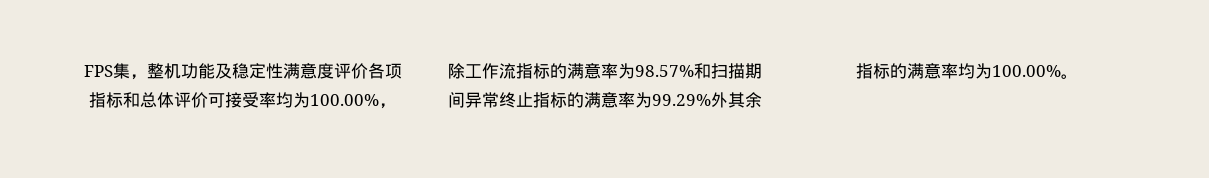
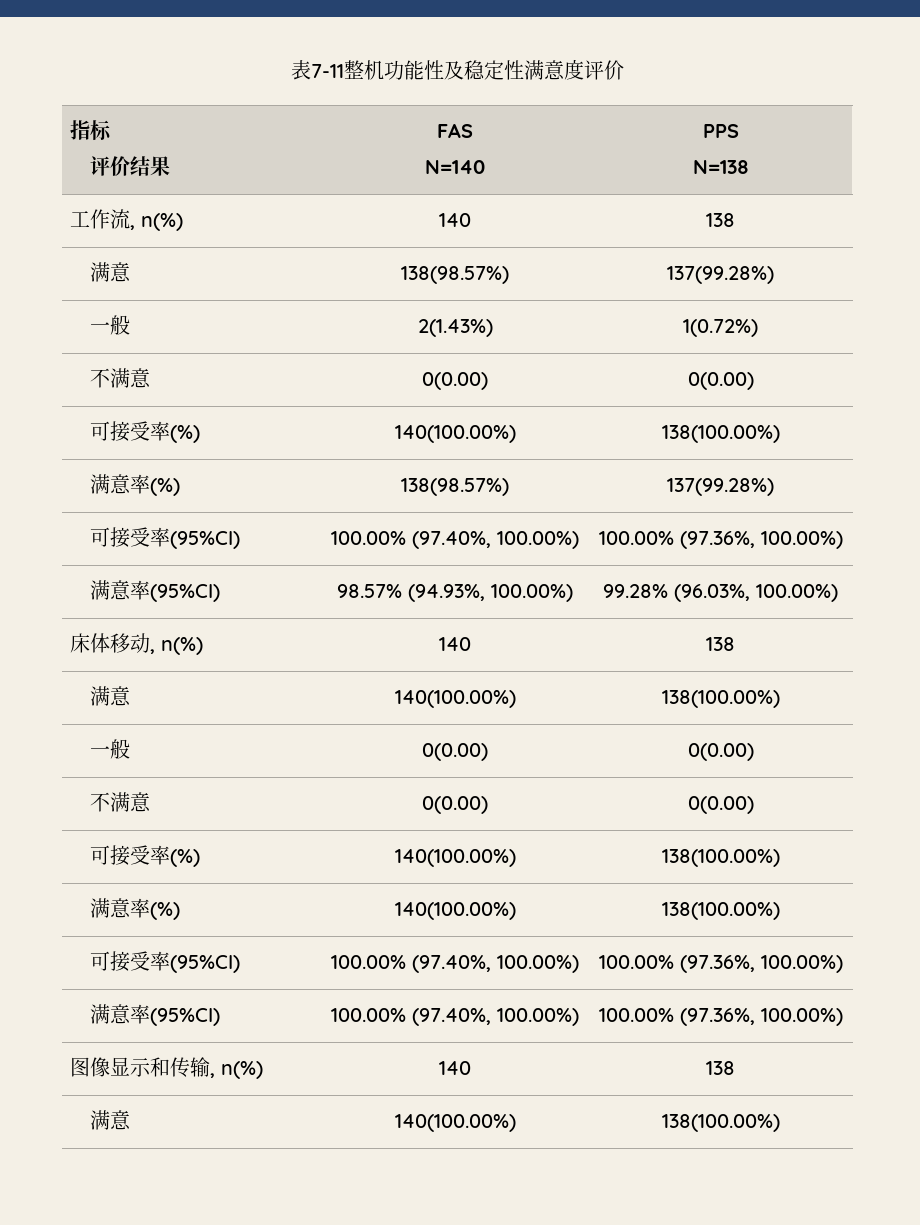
- FPS集，整机功能及稳定性满意度评价各项指标和总体评价可接受率均为100.00%，除工作流指标的满意率为98.57%和扫描期间异常终止指标的满意率为99.29%外其余指标的满意率均为100.00%。
+ 表7-11整机功能性及稳定性满意度评价
+ 指标
+ 评价结果 | FAS
+ N=140 | PPS
+ N=138
+ 工作流, n(%) | 140 | 138
+ 满意 | 138(98.57%) | 137(99.28%)
+ 一般 | 2(1.43%) | 1(0.72%)
+ 不满意 | 0(0.00) | 0(0.00)
+ 可接受率(%) | 140(100.00%) | 138(100.00%)
+ 满意率(%) | 138(98.57%) | 137(99.28%)
+ 可接受率(95%CI) | 100.00% (97.40%, 100.00%) | 100.00% (97.36%, 100.00%)
+ 满意率(95%CI) | 98.57% (94.93%, 100.00%) | 99.28% (96.03%, 100.00%)
+ 床体移动, n(%) | 140 | 138
+ 满意 | 140(100.00%) | 138(100.00%)
+ 一般 | 0(0.00) | 0(0.00)
+ 不满意 | 0(0.00) | 0(0.00)
+ 可接受率(%) | 140(100.00%) | 138(100.00%)
+ 满意率(%) | 140(100.00%) | 138(100.00%)
+ 可接受率(95%CI) | 100.00% (97.40%, 100.00%) | 100.00% (97.36%, 100.00%)
+ 满意率(95%CI) | 100.00% (97.40%, 100.00%) | 100.00% (97.36%, 100.00%)
+ 图像显示和传输, n(%) | 140 | 138
+ 满意 | 140(100.00%) | 138(100.00%)

